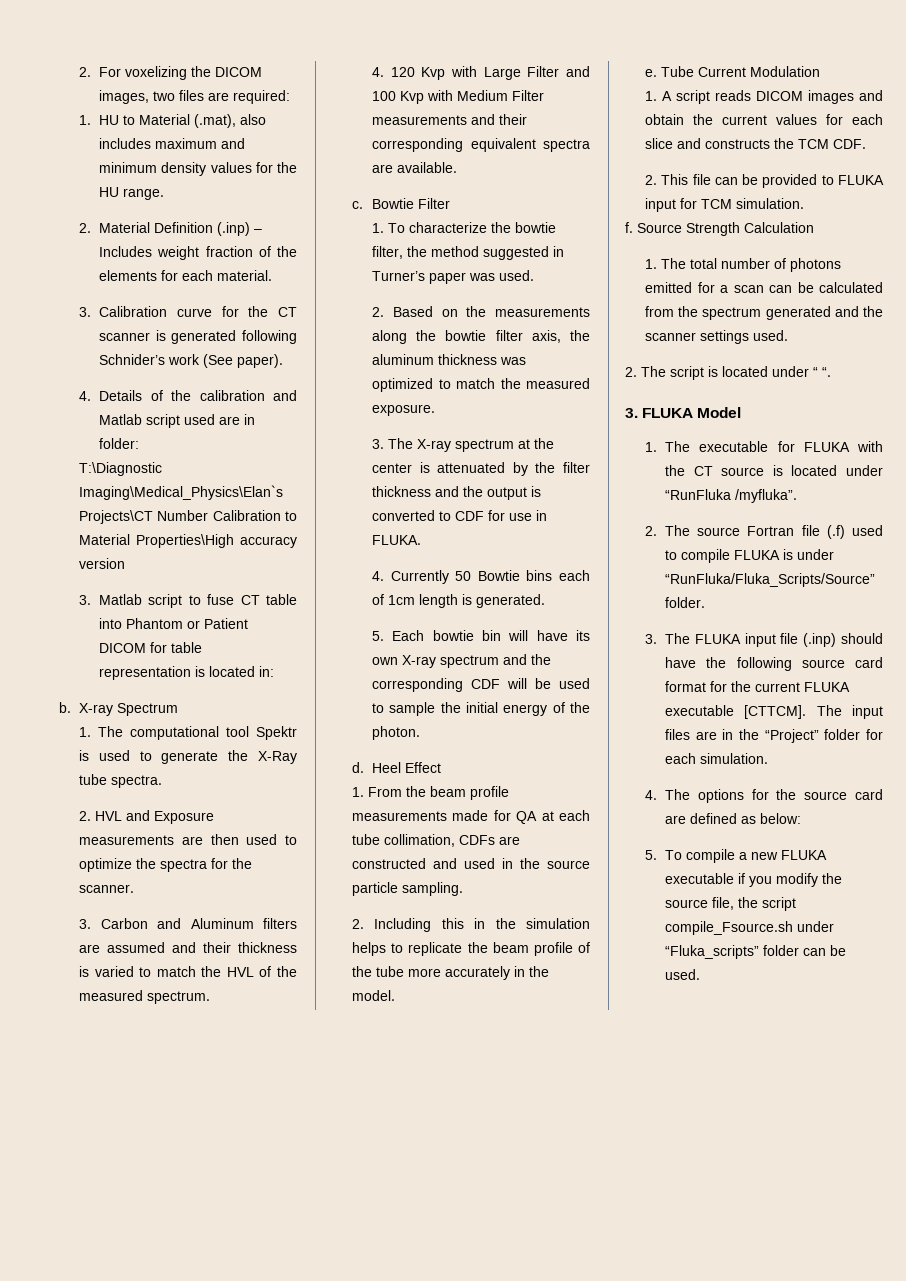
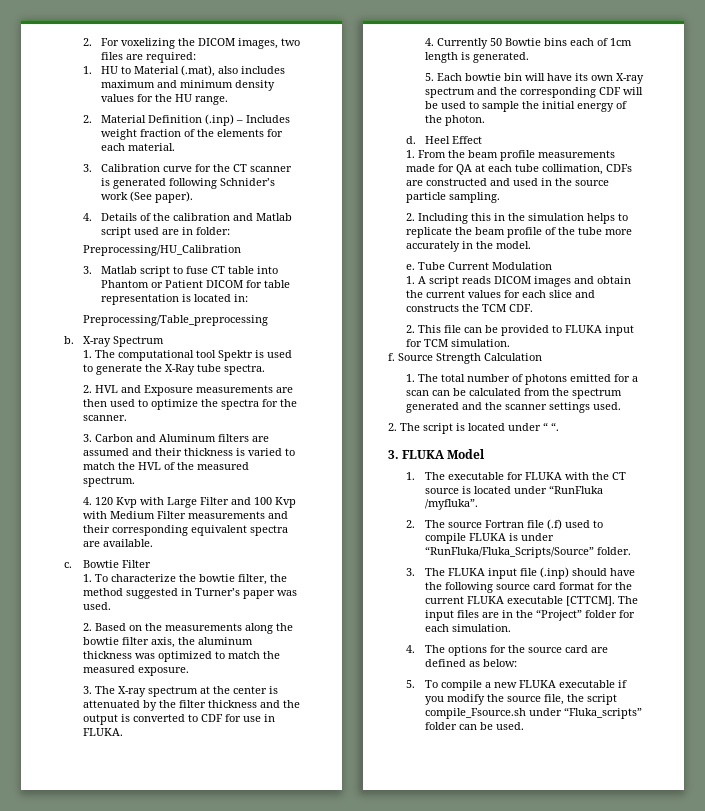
- T:\Diagnostic Imaging\Medical_Physics\Elan`s Projects\CT Number Calibration to Material Properties\High accuracy version
+ Preprocessing/HU_Calibration
+ Preprocessing/Table_preprocessing

